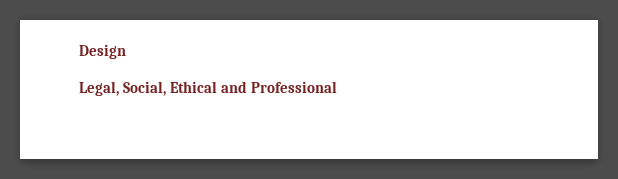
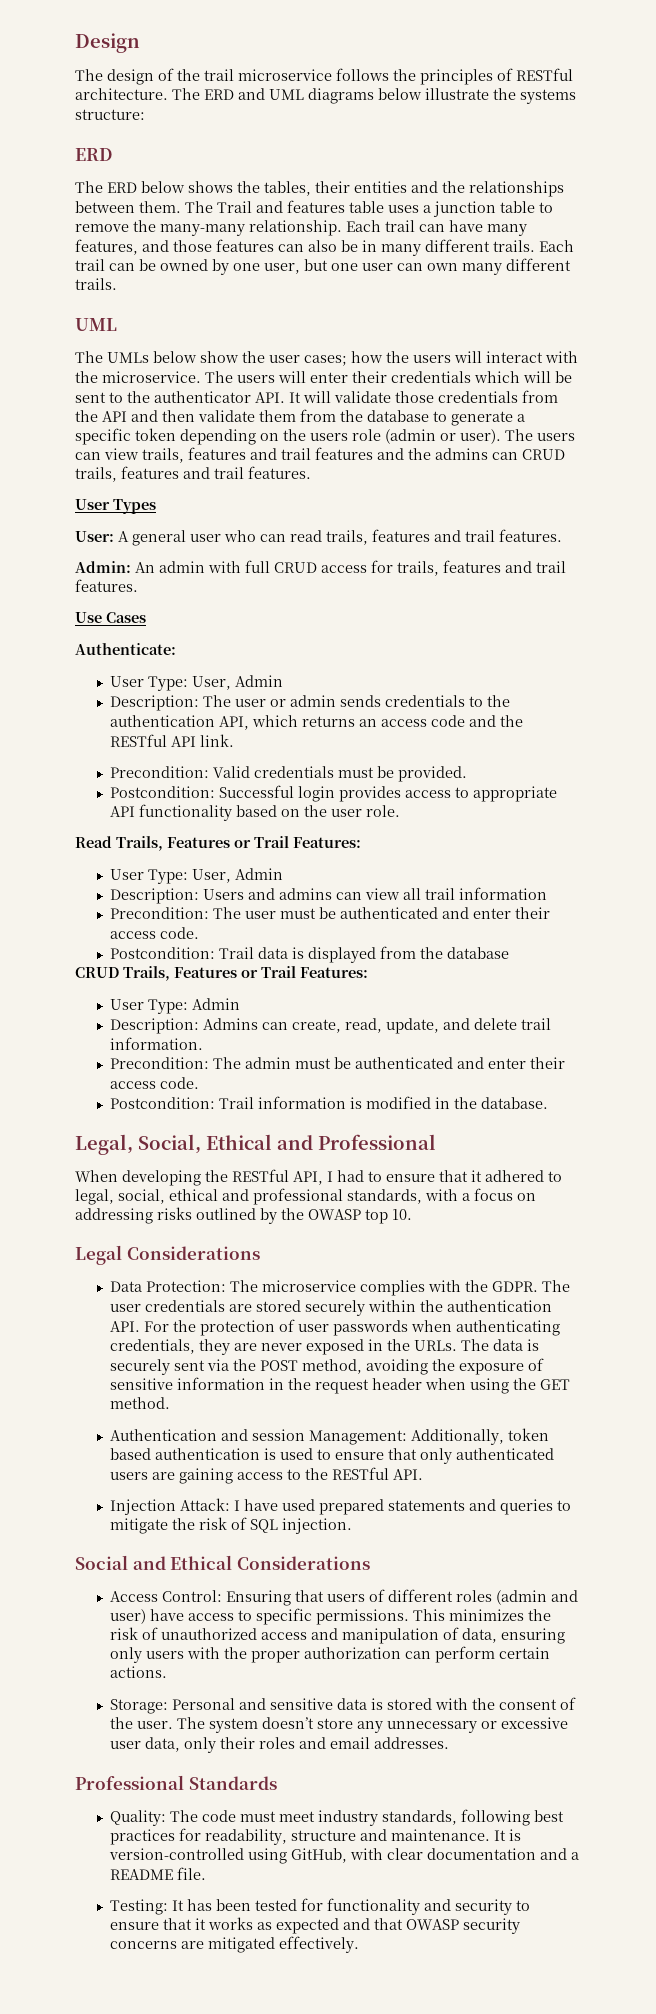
+ The design of the trail microservice follows the principles of RESTful architecture. The ERD and UML diagrams below illustrate the systems structure:
+ ERD
+ The ERD below shows the tables, their entities and the relationships between them. The Trail and features table uses a junction table to remove the many-many relationship. Each trail can have many features, and those features can also be in many different trails. Each trail can be owned by one user, but one user can own many different trails.
+ UML
+ The UMLs below show the user cases; how the users will interact with the microservice. The users will enter their credentials which will be sent to the authenticator API. It will validate those credentials from the API and then validate them from the database to generate a specific token depending on the users role (admin or user). The users can view trails, features and trail features and the admins can CRUD trails, features and trail features.
+ User Types
+ User: A general user who can read trails, features and trail features.
+ Admin: An admin with full CRUD access for trails, features and trail features.
+ Use Cases
+ Authenticate:
+ User Type: User, Admin
+ Description: The user or admin sends credentials to the authentication API, which returns an access code and the RESTful API link.
+ Precondition: Valid credentials must be provided.
+ Postcondition: Successful login provides access to appropriate API functionality based on the user role.
+ Read Trails, Features or Trail Features:
+ User Type: User, Admin
+ Description: Users and admins can view all trail information
+ Precondition: The user must be authenticated and enter their access code.
+ Postcondition: Trail data is displayed from the database
+ CRUD Trails, Features or Trail Features:
+ User Type: Admin
+ Description: Admins can create, read, update, and delete trail information.
+ Precondition: The admin must be authenticated and enter their access code.
+ Postcondition: Trail information is modified in the database.
+ When developing the RESTful API, I had to ensure that it adhered to legal, social, ethical and professional standards, with a focus on addressing risks outlined by the OWASP top 10.
+ Legal Considerations
+ Data Protection: The microservice complies with the GDPR. The user credentials are stored securely within the authentication API. For the protection of user passwords when authenticating credentials, they are never exposed in the URLs. The data is securely sent via the POST method, avoiding the exposure of sensitive information in the request header when using the GET method.
+ Authentication and session Management: Additionally, token based authentication is used to ensure that only authenticated users are gaining access to the RESTful API.
+ Injection Attack: I have used prepared statements and queries to mitigate the risk of SQL injection.
+ Social and Ethical Considerations
+ Access Control: Ensuring that users of different roles (admin and user) have access to specific permissions. This minimizes the risk of unauthorized access and manipulation of data, ensuring only users with the proper authorization can perform certain actions.
+ Storage: Personal and sensitive data is stored with the consent of the user. The system doesn’t store any unnecessary or excessive user data, only their roles and email addresses.
+ Professional Standards
+ Quality: The code must meet industry standards, following best practices for readability, structure and maintenance. It is version-controlled using GitHub, with clear documentation and a README file.
+ Testing: It has been tested for functionality and security to ensure that it works as expected and that OWASP security concerns are mitigated effectively.

